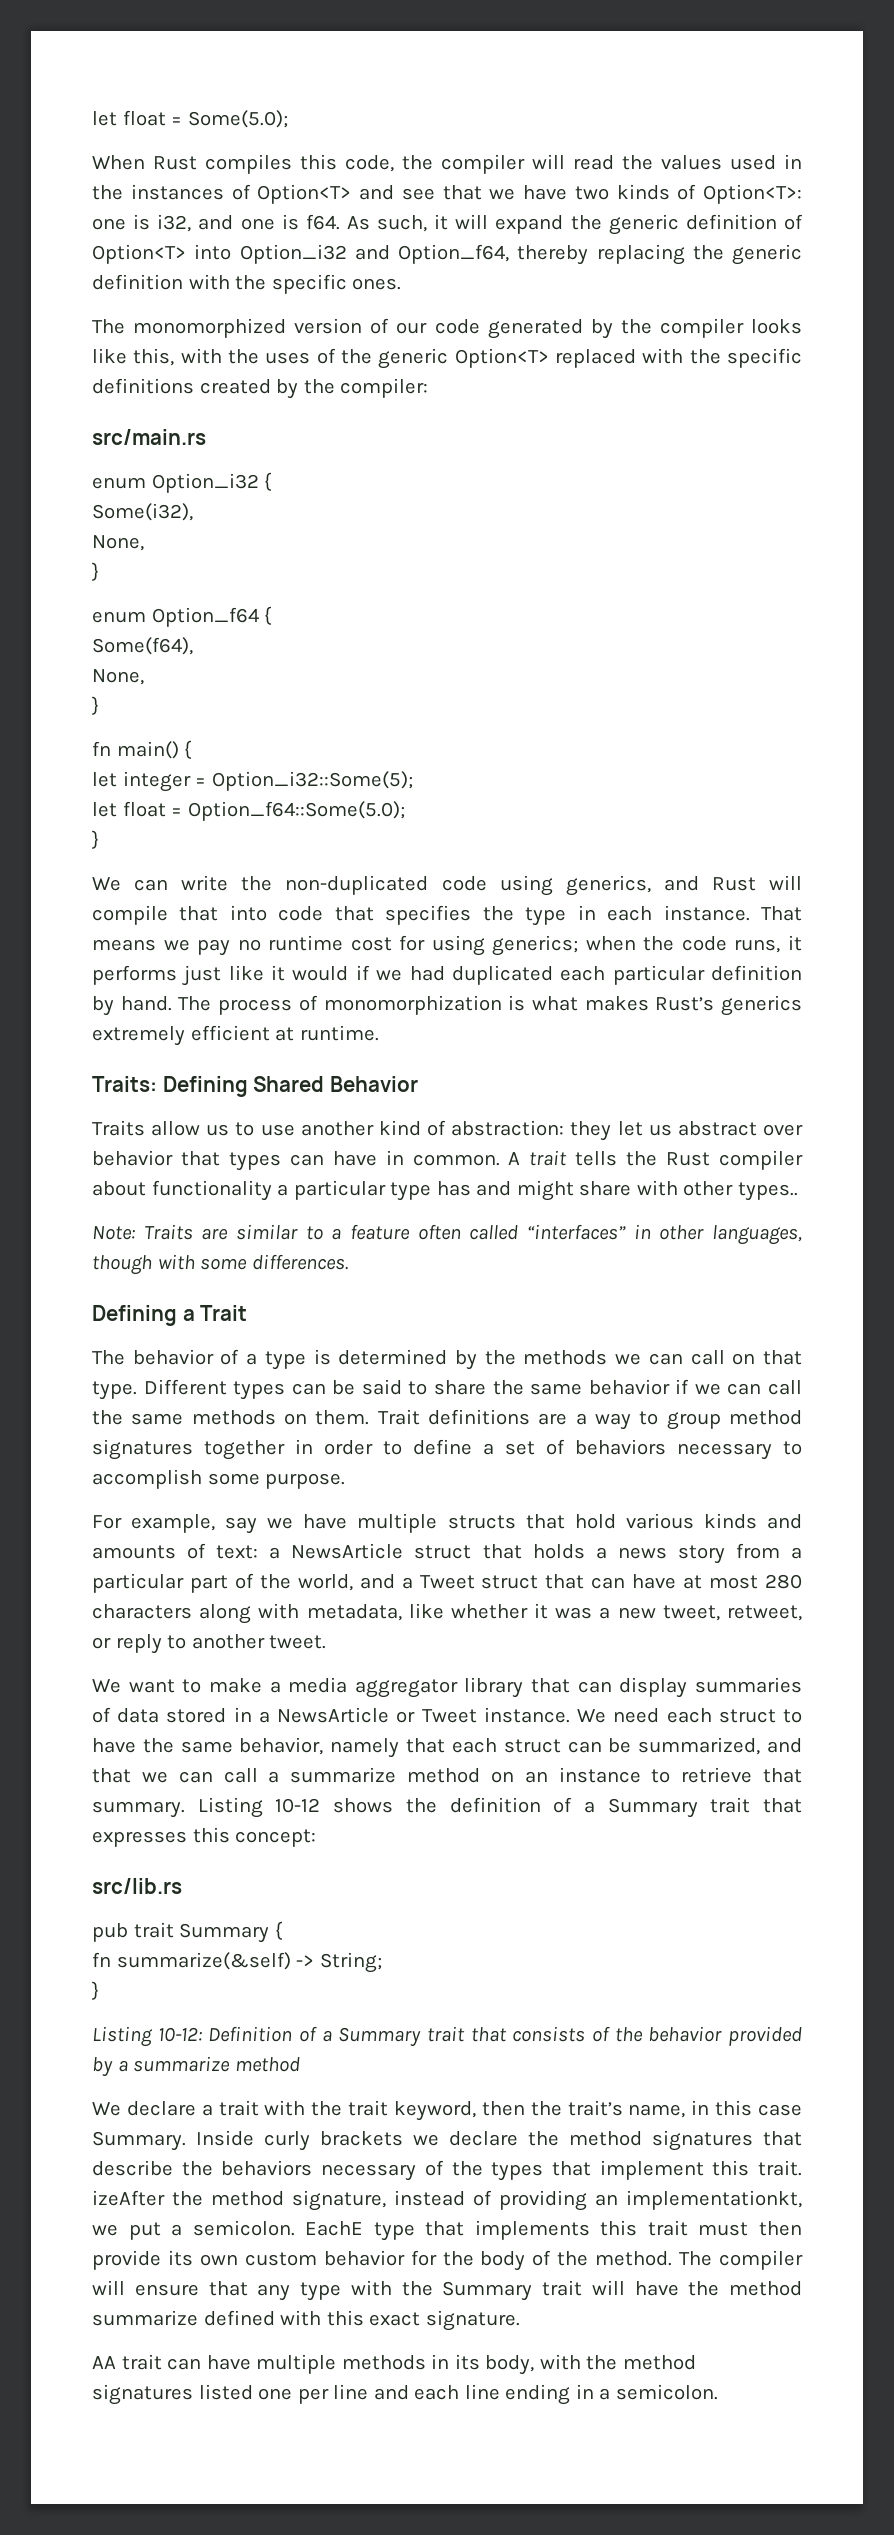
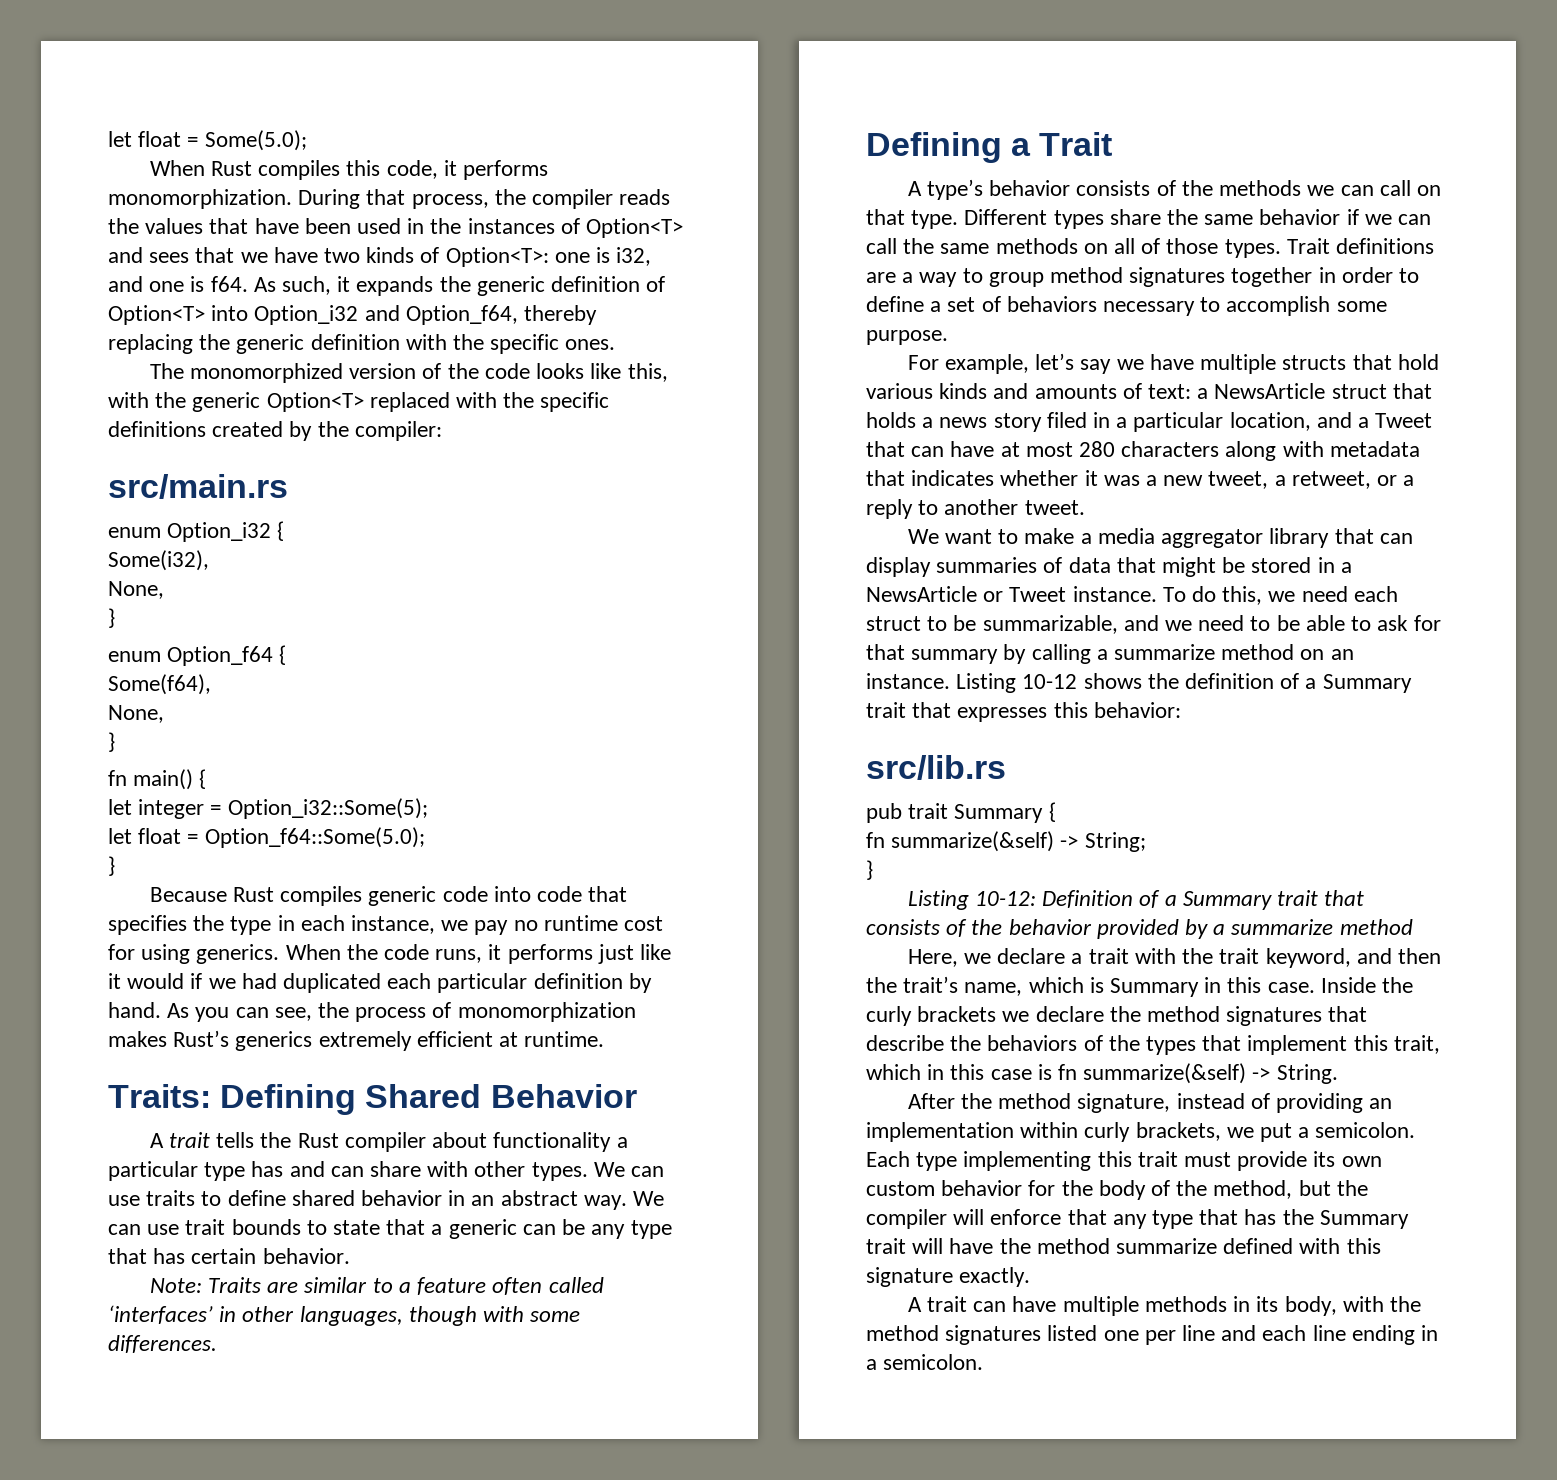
- When Rust compiles this code, the compiler will read the values used in the instances of Option<T> and see that we have two kinds of Option<T>: one is i32, and one is f64.
+ When Rust compiles this code, it performs monomorphization. During that process, the compiler reads the values that have been used in the instances of Option<T> and sees that we have two kinds of Option<T>: one is i32, and one is f64.
- As such, it will expand the generic definition of Option<T> into Option_i32 and Option_f64, thereby replacing the generic definition with the specific ones.
+ As such, it expands the generic definition of Option<T> into Option_i32 and Option_f64, thereby replacing the generic definition with the specific ones.
- The monomorphized version of our code generated by the compiler looks like this, with the uses of the generic Option<T> replaced with the specific definitions created by the compiler:
+ The monomorphized version of the code looks like this, with the generic Option<T> replaced with the specific definitions created by the compiler:
- We can write the non-duplicated code using generics, and Rust will compile that into code that specifies the type in each instance. That means we pay no runtime cost for using generics; when the code runs, it performs just like it would if we had duplicated each particular definition by hand.
+ Because Rust compiles generic code into code that specifies the type in each instance, we pay no runtime cost for using generics. When the code runs, it performs just like it would if we had duplicated each particular definition by hand.
- The process of monomorphization is what makes Rust’s generics extremely efficient at runtime.
+ As you can see, the process of monomorphization makes Rust’s generics extremely efficient at runtime.
- Traits allow us to use another kind of abstraction: they let us abstract over behavior that types can have in common. A trait tells the Rust compiler about functionality a particular type has and might share with other types..
+ A trait tells the Rust compiler about functionality a particular type has and can share with other types. We can use traits to define shared behavior in an abstract way. We can use trait bounds to state that a generic can be any type that has certain behavior.
- Note: Traits are similar to a feature often called “interfaces” in other languages, though with some differences.
+ Note: Traits are similar to a feature often called ‘interfaces’ in other languages, though with some differences.
- The behavior of a type is determined by the methods we can call on that type.
+ A type’s behavior consists of the methods we can call on that type.
- Different types can be said to share the same behavior if we can call the same methods on them.
+ Different types share the same behavior if we can call the same methods on all of those types.
- For example, say we have multiple structs that hold various kinds and amounts of text: a NewsArticle struct that holds a news story from a particular part of the world, and a Tweet struct that can have at most 280 characters along with metadata, like whether it was a new tweet, retweet, or reply to another tweet.
+ For example, let’s say we have multiple structs that hold various kinds and amounts of text: a NewsArticle struct that holds a news story filed in a particular location, and a Tweet that can have at most 280 characters along with metadata that indicates whether it was a new tweet, a retweet, or a reply to another tweet.
- We want to make a media aggregator library that can display summaries of data stored in a NewsArticle or Tweet instance.
+ We want to make a media aggregator library that can display summaries of data that might be stored in a NewsArticle or Tweet instance.
- We need each struct to have the same behavior, namely that each struct can be summarized, and that we can call a summarize method on an instance to retrieve that summary.
+ To do this, we need each struct to be summarizable, and we need to be able to ask for that summary by calling a summarize method on an instance.
- Listing 10-12 shows the definition of a Summary trait that expresses this concept:
+ Listing 10-12 shows the definition of a Summary trait that expresses this behavior:
- We declare a trait with the trait keyword, then the trait’s name, in this case Summary. Inside curly brackets we declare the method signatures that describe the behaviors necessary of the types that implement this trait. izeAfter the method signature, instead of providing an implementationkt, we put a semicolon. EachE type that implements this trait must then provide its own custom behavior for the body of the method. The compiler will ensure that any type with the Summary trait will have the method summarize defined with this exact signature.
- AA trait can have multiple methods in its body, with the method signatures listed one per line and each line ending in a semicolon.
+ Here, we declare a trait with the trait keyword, and then the trait’s name, which is Summary in this case. Inside the curly brackets we declare the method signatures that describe the behaviors of the types that implement this trait, which in this case is fn summarize(&self) -> String.
+ After the method signature, instead of providing an implementation within curly brackets, we put a semicolon. Each type implementing this trait must provide its own custom behavior for the body of the method, but the compiler will enforce that any type that has the Summary trait will have the method summarize defined with this signature exactly.
+ A trait can have multiple methods in its body, with the method signatures listed one per line and each line ending in a semicolon.

